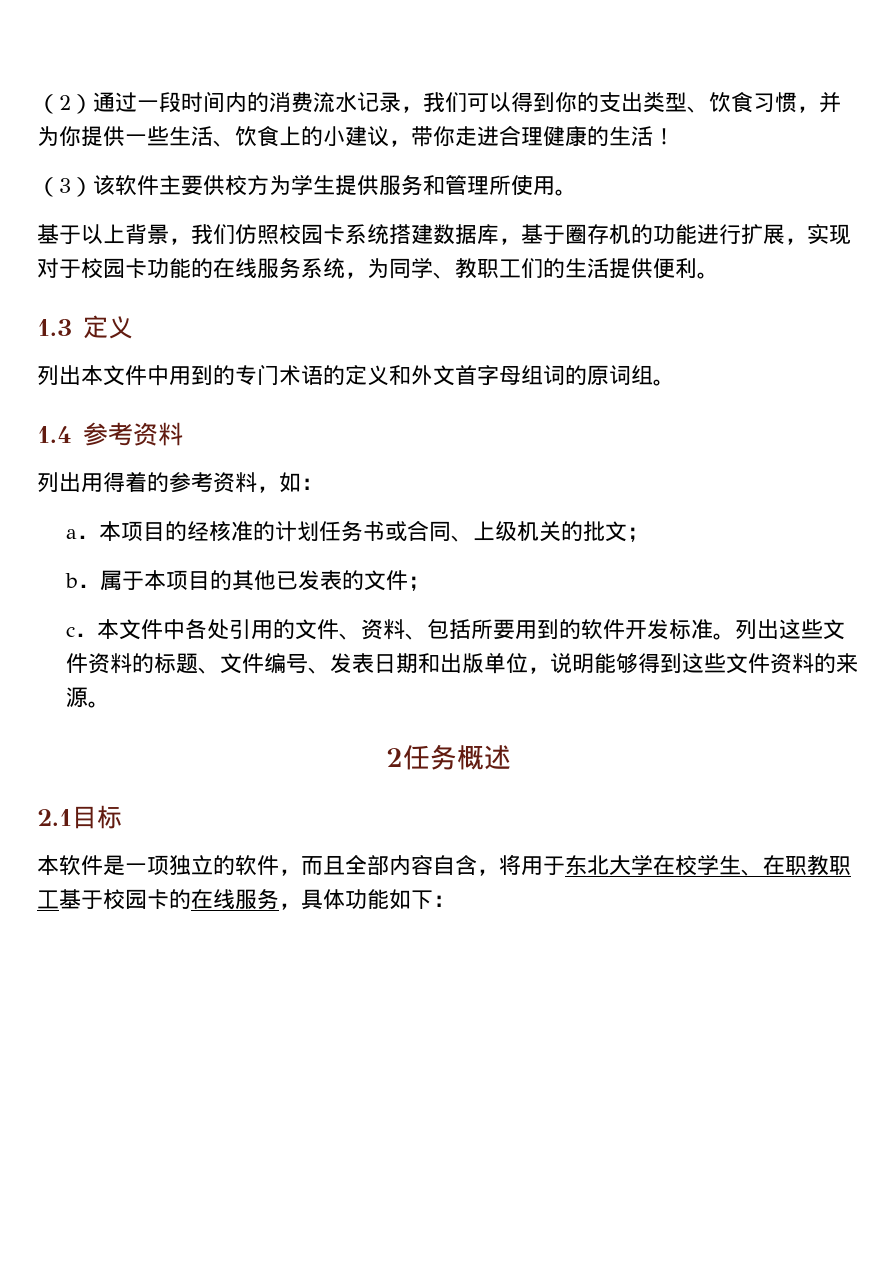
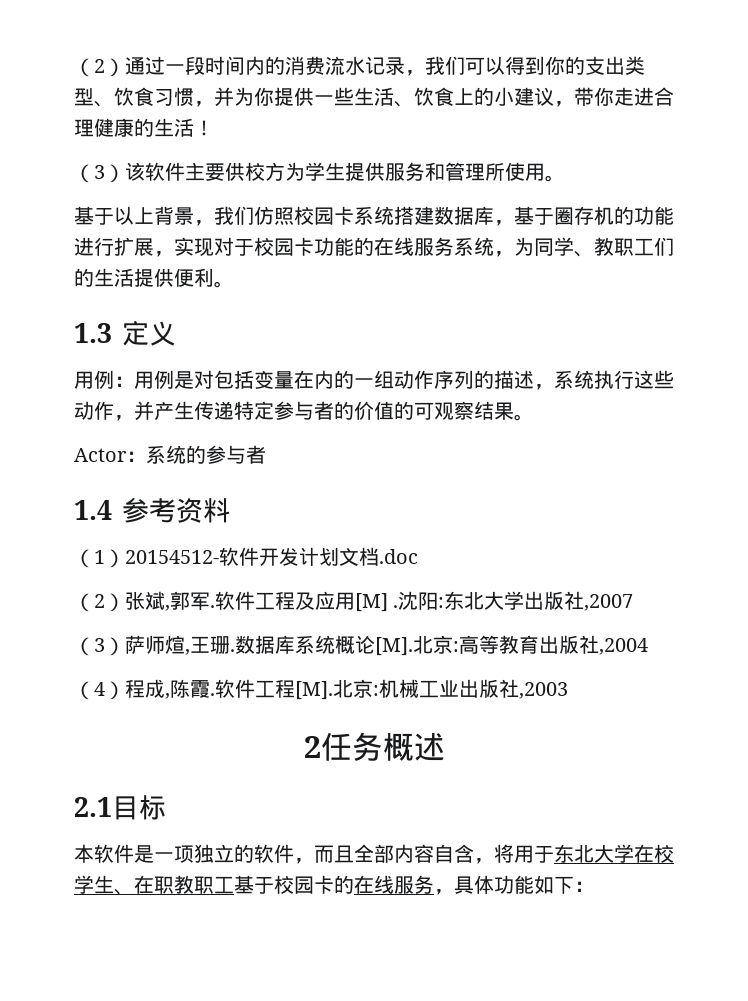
- 列出本文件中用到的专门术语的定义和外文首字母组词的原词组。
+ 用例：用例是对包括变量在内的一组动作序列的描述，系统执行这些动作，并产生传递特定参与者的价值的可观察结果。
+ Actor：系统的参与者
  1.4参考资料
- 列出用得着的参考资料，如：
- a．本项目的经核准的计划任务书或合同、上级机关的批文；
- b．属于本项目的其他已发表的文件；
- c．本文件中各处引用的文件、资料、包括所要用到的软件开发标准。列出这些文件资料的标题、文件编号、发表日期和出版单位，说明能够得到这些文件资料的来源。
+ （1）20154512-软件开发计划文档.doc
+ （2）张斌,郭军.软件工程及应用[M] .沈阳:东北大学出版社,2007
+ （3）萨师煊,王珊.数据库系统概论[M].北京:高等教育出版社,2004
+ （4）程成,陈霞.软件工程[M].北京:机械工业出版社,2003

